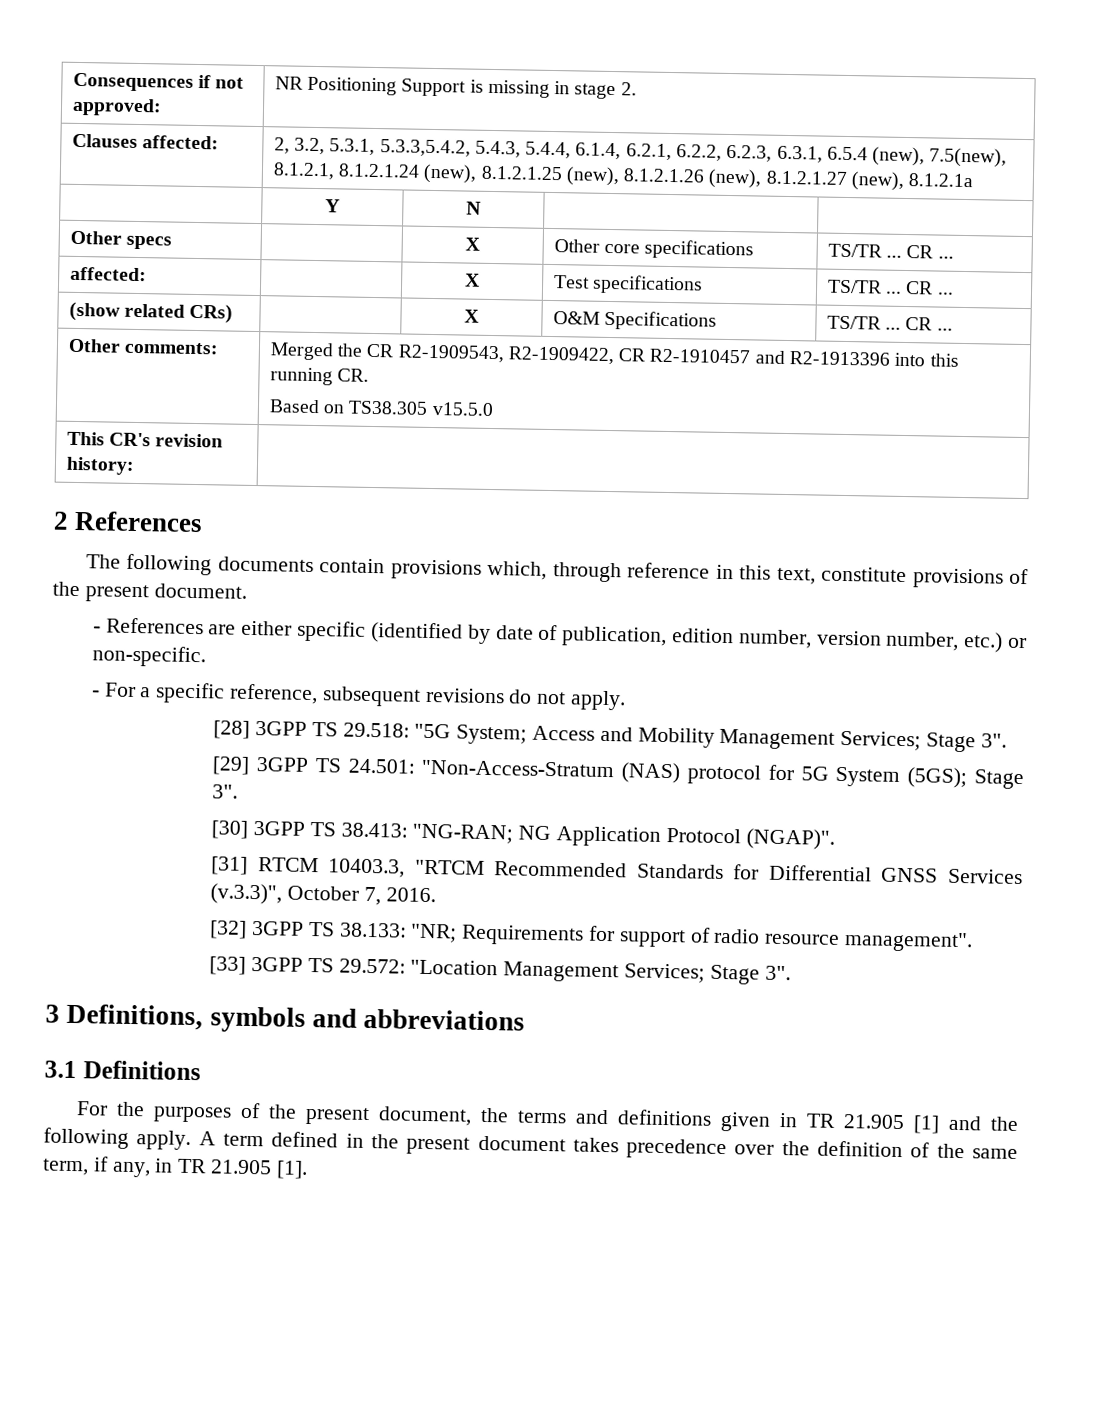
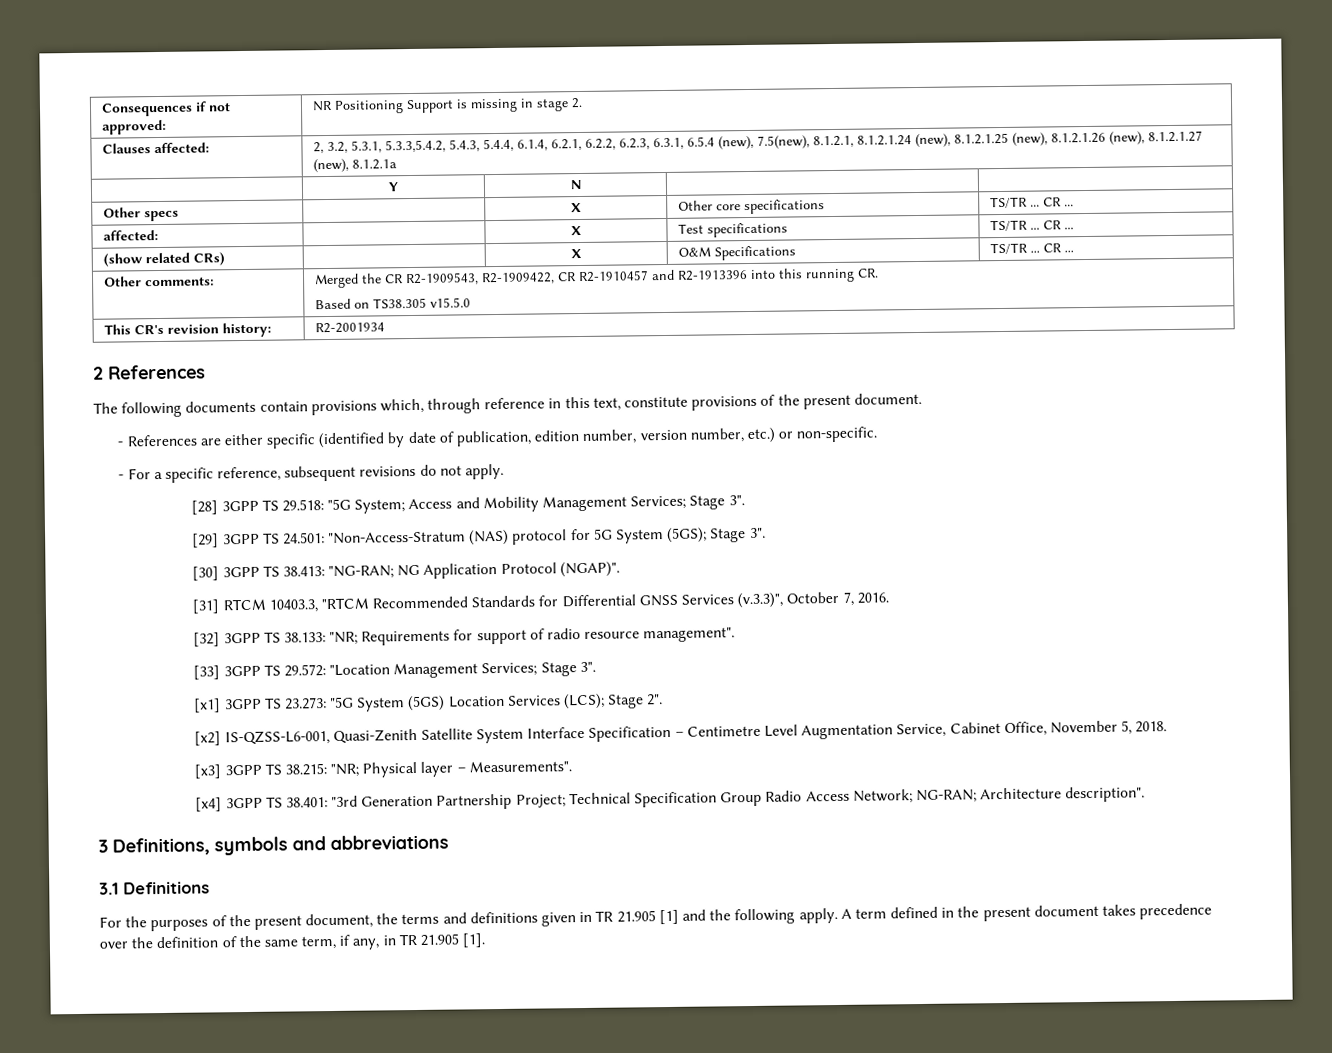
- This CR's revision history: |
+ This CR's revision history: | R2-2001934
+ [x1] 3GPP TS 23.273: "5G System (5GS) Location Services (LCS); Stage 2".
+ [x2] IS-QZSS-L6-001, Quasi-Zenith Satellite System Interface Specification – Centimetre Level Augmentation Service, Cabinet Office, November 5, 2018.
+ [x3] 3GPP TS 38.215: "NR; Physical layer – Measurements".
+ [x4] 3GPP TS 38.401: "3rd Generation Partnership Project; Technical Specification Group Radio Access Network; NG-RAN; Architecture description".

